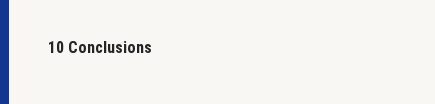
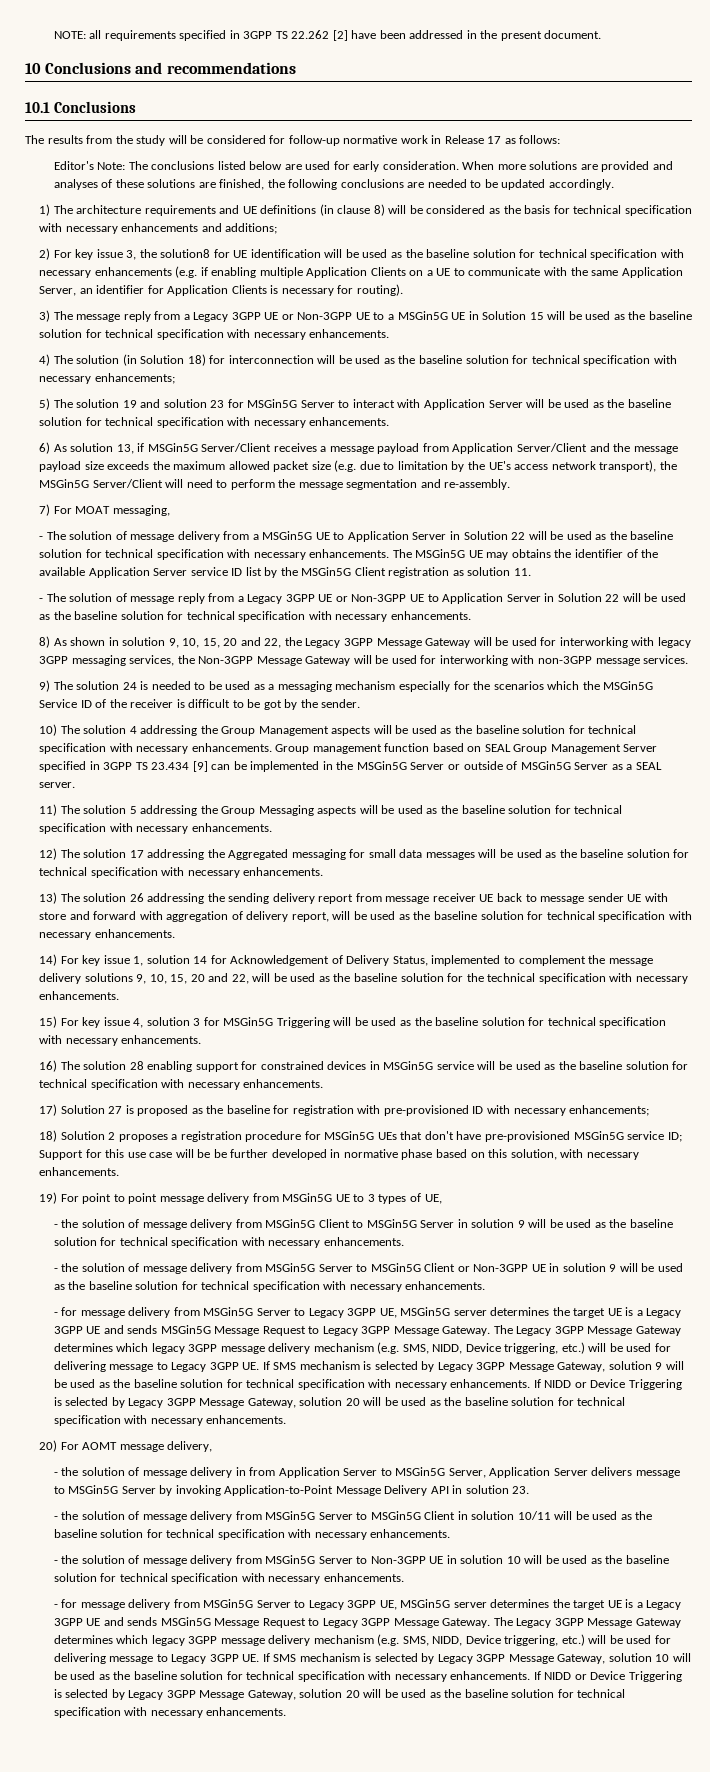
- 10 Conclusions
+ NOTE: all requirements specified in 3GPP TS 22.262 [2] have been addressed in the present document.
+ 10 Conclusions and recommendations
+ 10.1 Conclusions
+ The results from the study will be considered for follow-up normative work in Release 17 as follows:
+ Editor's Note: The conclusions listed below are used for early consideration. When more solutions are provided and analyses of these solutions are finished, the following conclusions are needed to be updated accordingly.
+ 1) The architecture requirements and UE definitions (in clause 8) will be considered as the basis for technical specification with necessary enhancements and additions;
+ 2) For key issue 3, the solution8 for UE identification will be used as the baseline solution for technical specification with necessary enhancements (e.g. if enabling multiple Application Clients on a UE to communicate with the same Application Server, an identifier for Application Clients is necessary for routing).
+ 3) The message reply from a Legacy 3GPP UE or Non-3GPP UE to a MSGin5G UE in Solution 15 will be used as the baseline solution for technical specification with necessary enhancements.
+ 4) The solution (in Solution 18) for interconnection will be used as the baseline solution for technical specification with necessary enhancements;
+ 5) The solution 19 and solution 23 for MSGin5G Server to interact with Application Server will be used as the baseline solution for technical specification with necessary enhancements.
+ 6) As solution 13, if MSGin5G Server/Client receives a message payload from Application Server/Client and the message payload size exceeds the maximum allowed packet size (e.g. due to limitation by the UE's access network transport), the MSGin5G Server/Client will need to perform the message segmentation and re-assembly.
+ 7) For MOAT messaging,
+ - The solution of message delivery from a MSGin5G UE to Application Server in Solution 22 will be used as the baseline solution for technical specification with necessary enhancements. The MSGin5G UE may obtains the identifier of the available Application Server service ID list by the MSGin5G Client registration as solution 11.
+ - The solution of message reply from a Legacy 3GPP UE or Non-3GPP UE to Application Server in Solution 22 will be used as the baseline solution for technical specification with necessary enhancements.
+ 8) As shown in solution 9, 10, 15, 20 and 22, the Legacy 3GPP Message Gateway will be used for interworking with legacy 3GPP messaging services, the Non-3GPP Message Gateway will be used for interworking with non-3GPP message services.
+ 9) The solution 24 is needed to be used as a messaging mechanism especially for the scenarios which the MSGin5G Service ID of the receiver is difficult to be got by the sender.
+ 10) The solution 4 addressing the Group Management aspects will be used as the baseline solution for technical specification with necessary enhancements. Group management function based on SEAL Group Management Server specified in 3GPP TS 23.434 [9] can be implemented in the MSGin5G Server or outside of MSGin5G Server as a SEAL server.
+ 11) The solution 5 addressing the Group Messaging aspects will be used as the baseline solution for technical specification with necessary enhancements.
+ 12) The solution 17 addressing the Aggregated messaging for small data messages will be used as the baseline solution for technical specification with necessary enhancements.
+ 13) The solution 26 addressing the sending delivery report from message receiver UE back to message sender UE with store and forward with aggregation of delivery report, will be used as the baseline solution for technical specification with necessary enhancements.
+ 14) For key issue 1, solution 14 for Acknowledgement of Delivery Status, implemented to complement the message delivery solutions 9, 10, 15, 20 and 22, will be used as the baseline solution for the technical specification with necessary enhancements.
+ 15) For key issue 4, solution 3 for MSGin5G Triggering will be used as the baseline solution for technical specification with necessary enhancements.
+ 16) The solution 28 enabling support for constrained devices in MSGin5G service will be used as the baseline solution for technical specification with necessary enhancements.
+ 17) Solution 27 is proposed as the baseline for registration with pre-provisioned ID with necessary enhancements;
+ 18) Solution 2 proposes a registration procedure for MSGin5G UEs that don't have pre-provisioned MSGin5G service ID; Support for this use case will be be further developed in normative phase based on this solution, with necessary enhancements.
+ 19) For point to point message delivery from MSGin5G UE to 3 types of UE,
+ - the solution of message delivery from MSGin5G Client to MSGin5G Server in solution 9 will be used as the baseline solution for technical specification with necessary enhancements.
+ - the solution of message delivery from MSGin5G Server to MSGin5G Client or Non-3GPP UE in solution 9 will be used as the baseline solution for technical specification with necessary enhancements.
+ - for message delivery from MSGin5G Server to Legacy 3GPP UE, MSGin5G server determines the target UE is a Legacy 3GPP UE and sends MSGin5G Message Request to Legacy 3GPP Message Gateway. The Legacy 3GPP Message Gateway determines which legacy 3GPP message delivery mechanism (e.g. SMS, NIDD, Device triggering, etc.) will be used for delivering message to Legacy 3GPP UE. If SMS mechanism is selected by Legacy 3GPP Message Gateway, solution 9 will be used as the baseline solution for technical specification with necessary enhancements. If NIDD or Device Triggering is selected by Legacy 3GPP Message Gateway, solution 20 will be used as the baseline solution for technical specification with necessary enhancements.
+ 20) For AOMT message delivery,
+ - the solution of message delivery in from Application Server to MSGin5G Server, Application Server delivers message to MSGin5G Server by invoking Application-to-Point Message Delivery API in solution 23.
+ - the solution of message delivery from MSGin5G Server to MSGin5G Client in solution 10/11 will be used as the baseline solution for technical specification with necessary enhancements.
+ - the solution of message delivery from MSGin5G Server to Non-3GPP UE in solution 10 will be used as the baseline solution for technical specification with necessary enhancements.
+ - for message delivery from MSGin5G Server to Legacy 3GPP UE, MSGin5G server determines the target UE is a Legacy 3GPP UE and sends MSGin5G Message Request to Legacy 3GPP Message Gateway. The Legacy 3GPP Message Gateway determines which legacy 3GPP message delivery mechanism (e.g. SMS, NIDD, Device triggering, etc.) will be used for delivering message to Legacy 3GPP UE. If SMS mechanism is selected by Legacy 3GPP Message Gateway, solution 10 will be used as the baseline solution for technical specification with necessary enhancements. If NIDD or Device Triggering is selected by Legacy 3GPP Message Gateway, solution 20 will be used as the baseline solution for technical specification with necessary enhancements.

